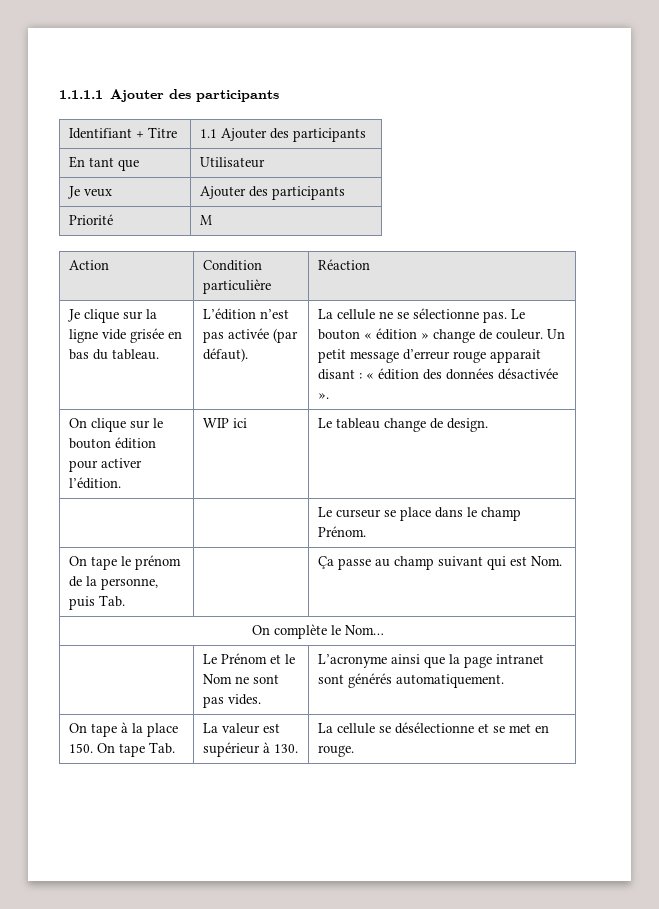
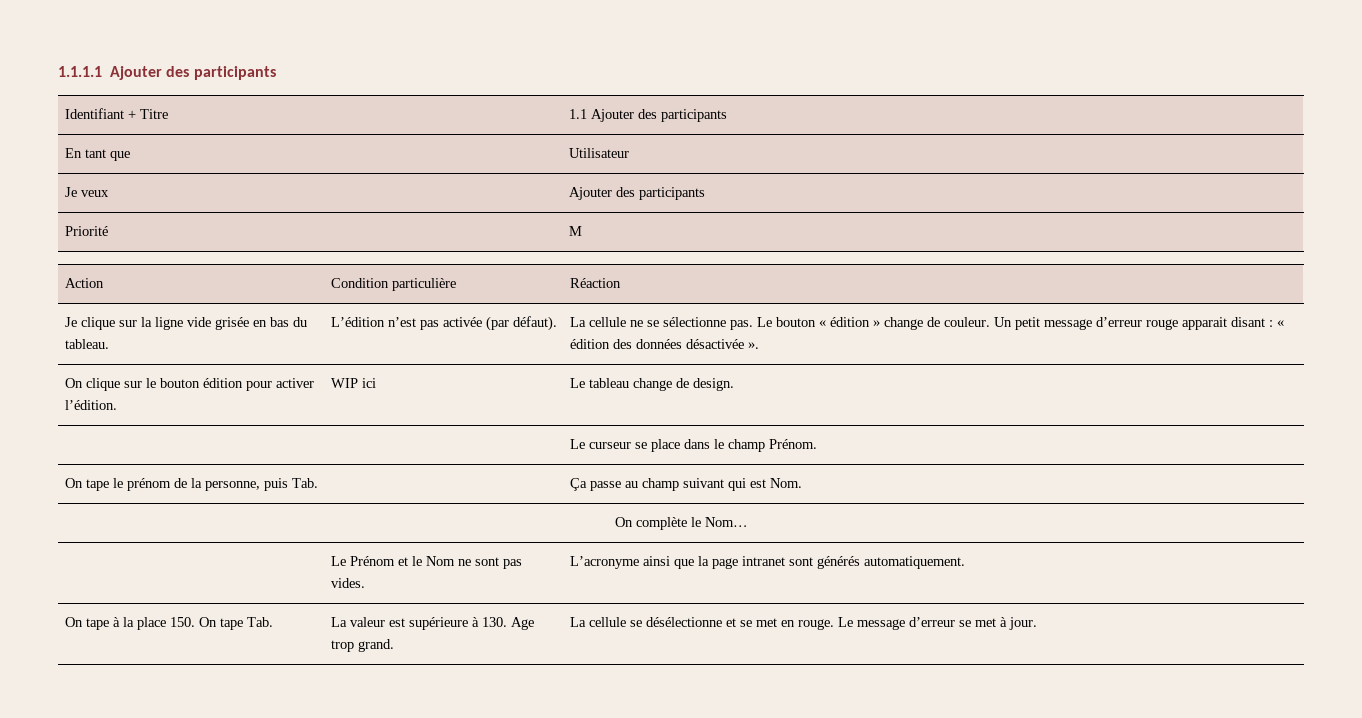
- On tape à la place 150. On tape Tab. | La valeur est supérieur à 130. | La cellule se désélectionne et se met en rouge.
+ On tape à la place 150. On tape Tab. | La valeur est supérieure à 130. Age trop grand. | La cellule se désélectionne et se met en rouge. Le message d’erreur se met à jour.

